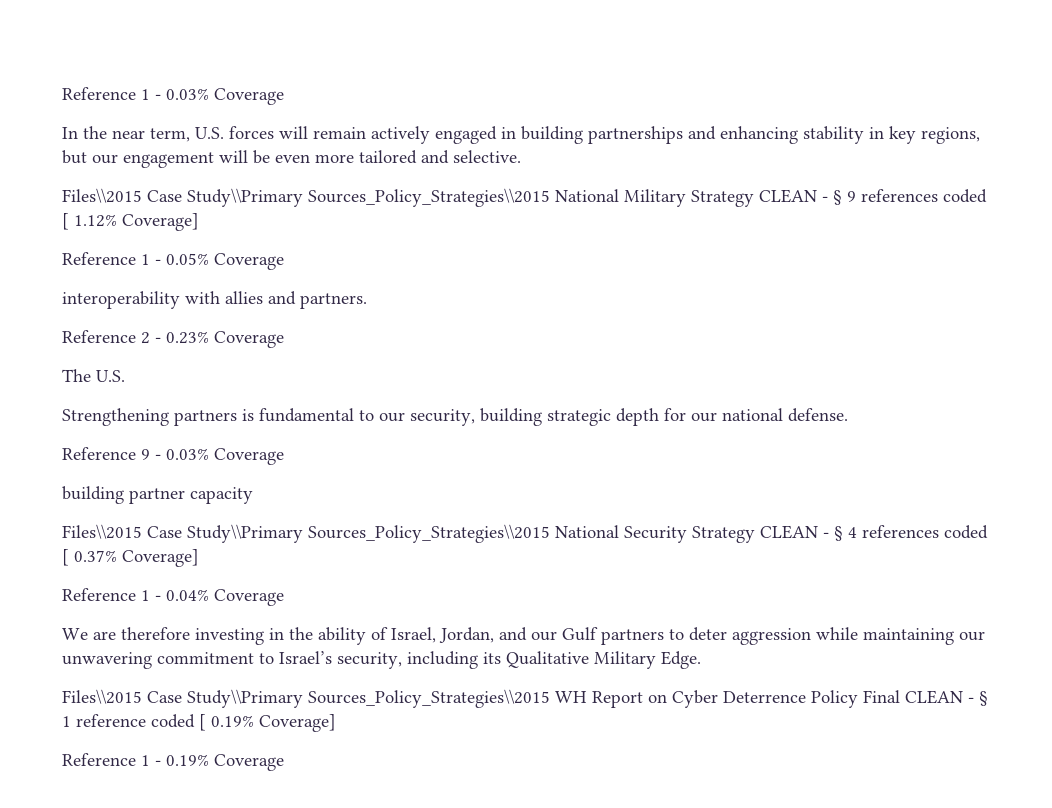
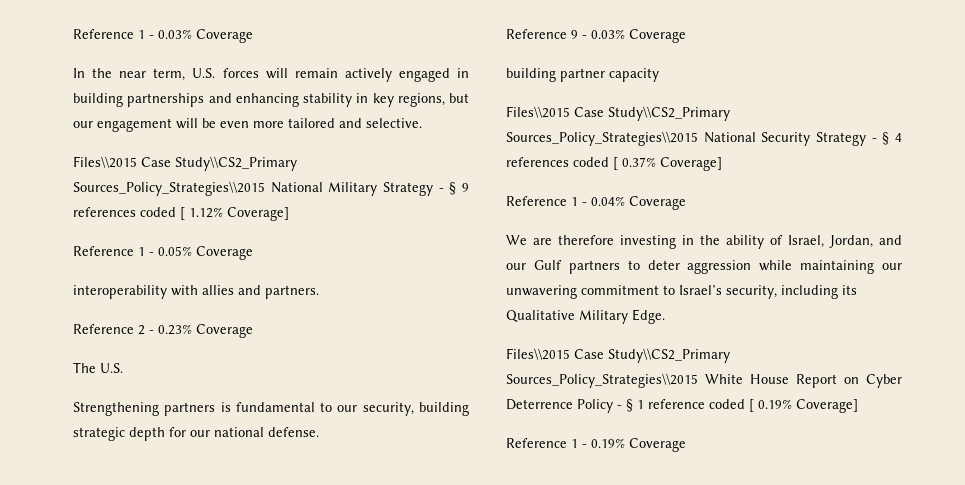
- Files\\2015 Case Study\\Primary Sources_Policy_Strategies\\2015 National Military Strategy CLEAN - § 9 references coded [ 1.12% Coverage]
+ Files\\2015 Case Study\\CS2_Primary Sources_Policy_Strategies\\2015 National Military Strategy - § 9 references coded [ 1.12% Coverage]
- Files\\2015 Case Study\\Primary Sources_Policy_Strategies\\2015 National Security Strategy CLEAN - § 4 references coded [ 0.37% Coverage]
+ Files\\2015 Case Study\\CS2_Primary Sources_Policy_Strategies\\2015 National Security Strategy - § 4 references coded [ 0.37% Coverage]
- Files\\2015 Case Study\\Primary Sources_Policy_Strategies\\2015 WH Report on Cyber Deterrence Policy Final CLEAN - § 1 reference coded [ 0.19% Coverage]
+ Files\\2015 Case Study\\CS2_Primary Sources_Policy_Strategies\\2015 White House Report on Cyber Deterrence Policy - § 1 reference coded [ 0.19% Coverage]

